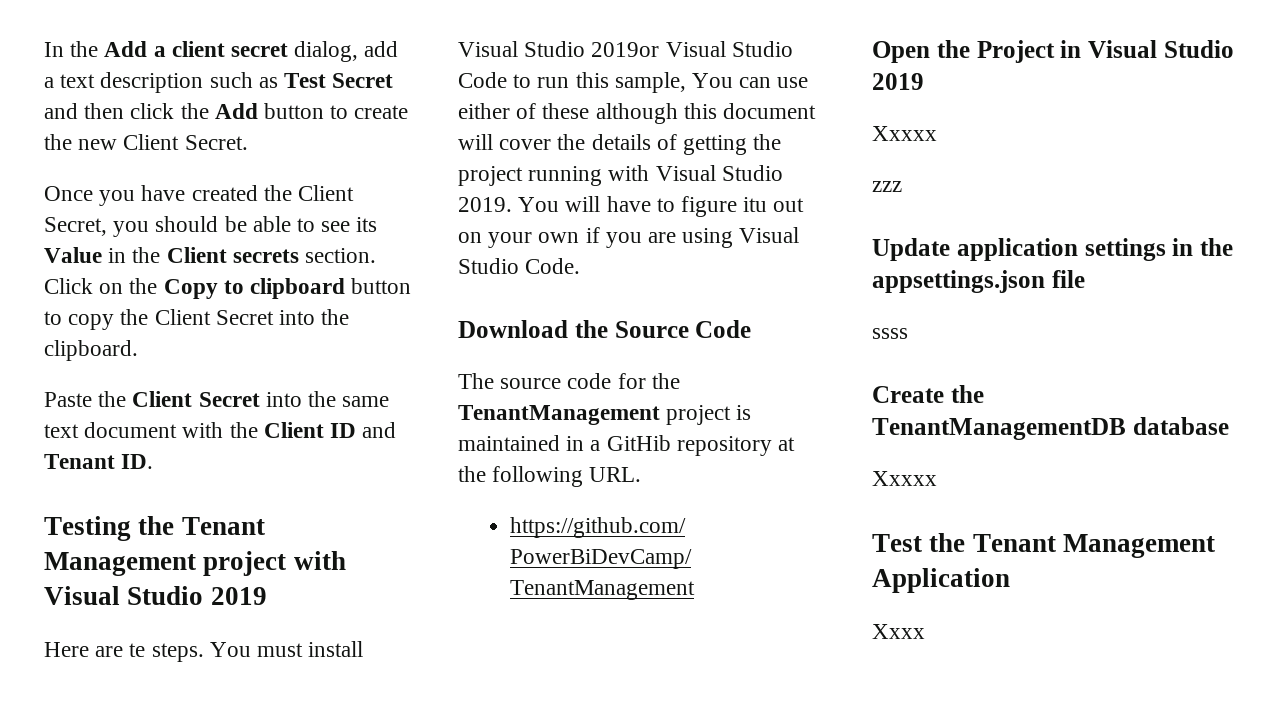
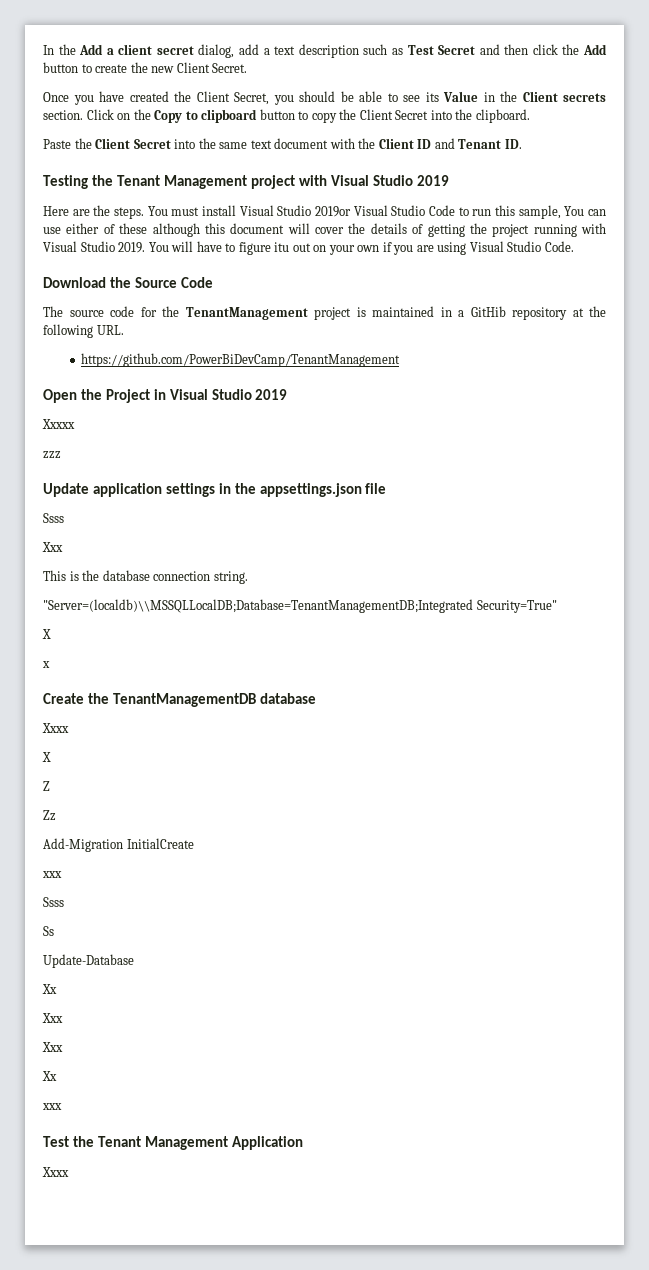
- Here are te steps.
+ Here are the steps.
  Update application settings in the appsettings.json file
- ssss
+ Ssss
+ Xxx
+ This is the database connection string.
+ "Server=(localdb)\\MSSQLLocalDB;Database=TenantManagementDB;Integrated Security=True"
+ X
+ x
  Create the TenantManagementDB database
- Xxxxx
+ Xxxx
+ X
+ Z
+ Zz
+ Add-Migration InitialCreate
+ xxx
+ Ssss
+ Ss
+ Update-Database
+ Xx
+ Xxx
+ Xxx
+ Xx
+ xxx

